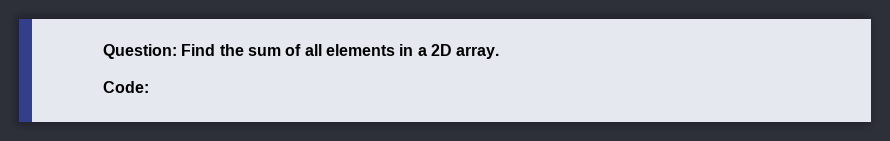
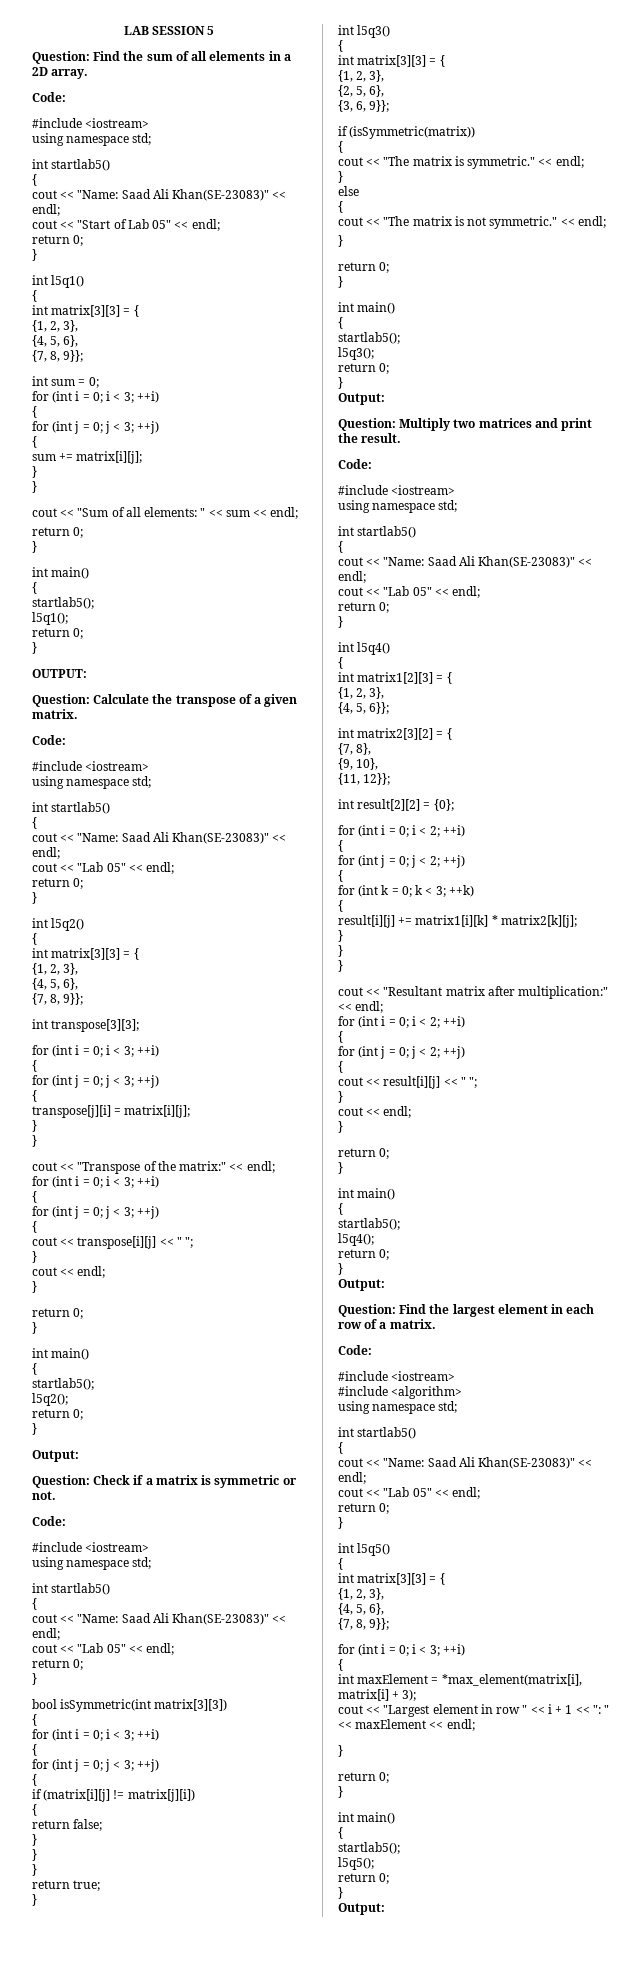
+ LAB SESSION 5
  Question: Find the sum of all elements in a 2D array.
  Code:
+ #include <iostream>
+ using namespace std;
+ int startlab5()
+ {
+ cout << "Name: Saad Ali Khan(SE-23083)" << endl;
+ cout << "Start of Lab 05" << endl;
+ return 0;
+ }
+ int l5q1()
+ {
+ int matrix[3][3] = {
+ {1, 2, 3},
+ {4, 5, 6},
+ {7, 8, 9}};
+ int sum = 0;
+ for (int i = 0; i < 3; ++i)
+ {
+ for (int j = 0; j < 3; ++j)
+ {
+ sum += matrix[i][j];
+ }
+ }
+ cout << "Sum of all elements: " << sum << endl;
+ return 0;
+ }
+ int main()
+ {
+ startlab5();
+ l5q1();
+ return 0;
+ }
+ OUTPUT:
+ Question: Calculate the transpose of a given matrix.
+ Code:
+ #include <iostream>
+ using namespace std;
+ int startlab5()
+ {
+ cout << "Name: Saad Ali Khan(SE-23083)" << endl;
+ cout << "Lab 05" << endl;
+ return 0;
+ }
+ int l5q2()
+ {
+ int matrix[3][3] = {
+ {1, 2, 3},
+ {4, 5, 6},
+ {7, 8, 9}};
+ int transpose[3][3];
+ for (int i = 0; i < 3; ++i)
+ {
+ for (int j = 0; j < 3; ++j)
+ {
+ transpose[j][i] = matrix[i][j];
+ }
+ }
+ cout << "Transpose of the matrix:" << endl;
+ for (int i = 0; i < 3; ++i)
+ {
+ for (int j = 0; j < 3; ++j)
+ {
+ cout << transpose[i][j] << " ";
+ }
+ cout << endl;
+ }
+ return 0;
+ }
+ int main()
+ {
+ startlab5();
+ l5q2();
+ return 0;
+ }
+ Output:
+ Question: Check if a matrix is symmetric or not.
+ Code:
+ #include <iostream>
+ using namespace std;
+ int startlab5()
+ {
+ cout << "Name: Saad Ali Khan(SE-23083)" << endl;
+ cout << "Lab 05" << endl;
+ return 0;
+ }
+ bool isSymmetric(int matrix[3][3])
+ {
+ for (int i = 0; i < 3; ++i)
+ {
+ for (int j = 0; j < 3; ++j)
+ {
+ if (matrix[i][j] != matrix[j][i])
+ {
+ return false;
+ }
+ }
+ }
+ return true;
+ }
+ int l5q3()
+ {
+ int matrix[3][3] = {
+ {1, 2, 3},
+ {2, 5, 6},
+ {3, 6, 9}};
+ if (isSymmetric(matrix))
+ {
+ cout << "The matrix is symmetric." << endl;
+ }
+ else
+ {
+ cout << "The matrix is not symmetric." << endl;
+ }
+ return 0;
+ }
+ int main()
+ {
+ startlab5();
+ l5q3();
+ return 0;
+ }
+ Output:
+ Question: Multiply two matrices and print the result.
+ Code:
+ #include <iostream>
+ using namespace std;
+ int startlab5()
+ {
+ cout << "Name: Saad Ali Khan(SE-23083)" << endl;
+ cout << "Lab 05" << endl;
+ return 0;
+ }
+ int l5q4()
+ {
+ int matrix1[2][3] = {
+ {1, 2, 3},
+ {4, 5, 6}};
+ int matrix2[3][2] = {
+ {7, 8},
+ {9, 10},
+ {11, 12}};
+ int result[2][2] = {0};
+ for (int i = 0; i < 2; ++i)
+ {
+ for (int j = 0; j < 2; ++j)
+ {
+ for (int k = 0; k < 3; ++k)
+ {
+ result[i][j] += matrix1[i][k] * matrix2[k][j];
+ }
+ }
+ }
+ cout << "Resultant matrix after multiplication:" << endl;
+ for (int i = 0; i < 2; ++i)
+ {
+ for (int j = 0; j < 2; ++j)
+ {
+ cout << result[i][j] << " ";
+ }
+ cout << endl;
+ }
+ return 0;
+ }
+ int main()
+ {
+ startlab5();
+ l5q4();
+ return 0;
+ }
+ Output:
+ Question: Find the largest element in each row of a matrix.
+ Code:
+ #include <iostream>
+ #include <algorithm>
+ using namespace std;
+ int startlab5()
+ {
+ cout << "Name: Saad Ali Khan(SE-23083)" << endl;
+ cout << "Lab 05" << endl;
+ return 0;
+ }
+ int l5q5()
+ {
+ int matrix[3][3] = {
+ {1, 2, 3},
+ {4, 5, 6},
+ {7, 8, 9}};
+ for (int i = 0; i < 3; ++i)
+ {
+ int maxElement = *max_element(matrix[i], matrix[i] + 3);
+ cout << "Largest element in row " << i + 1 << ": " << maxElement << endl;
+ }
+ return 0;
+ }
+ int main()
+ {
+ startlab5();
+ l5q5();
+ return 0;
+ }
+ Output:

